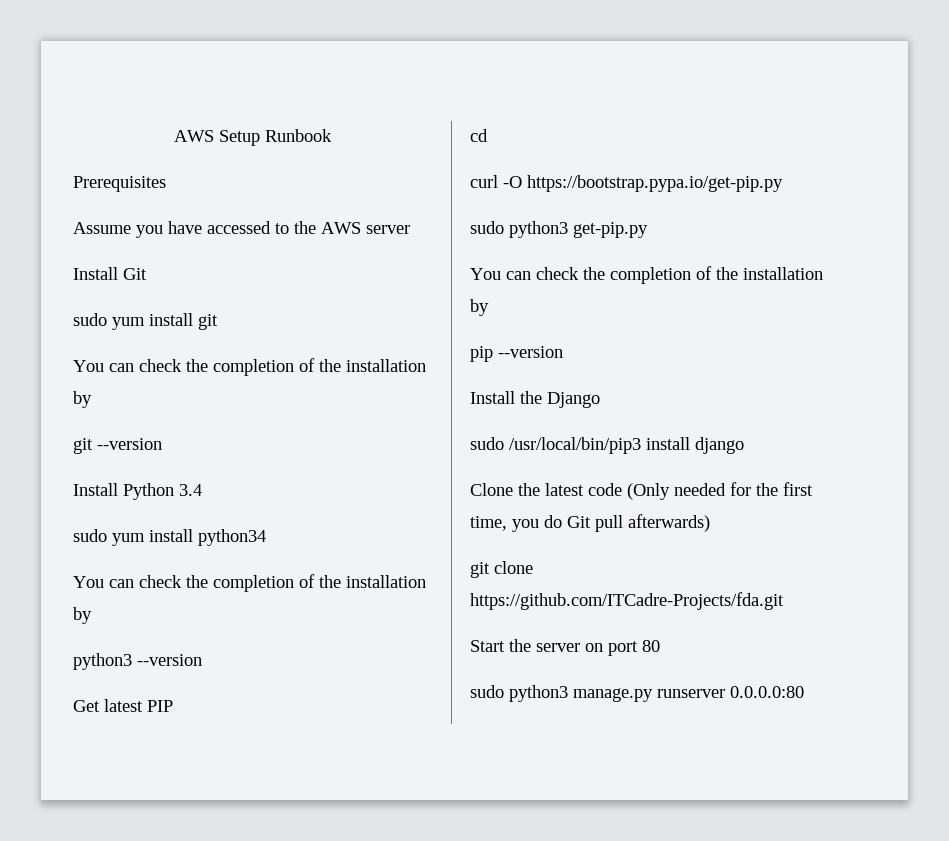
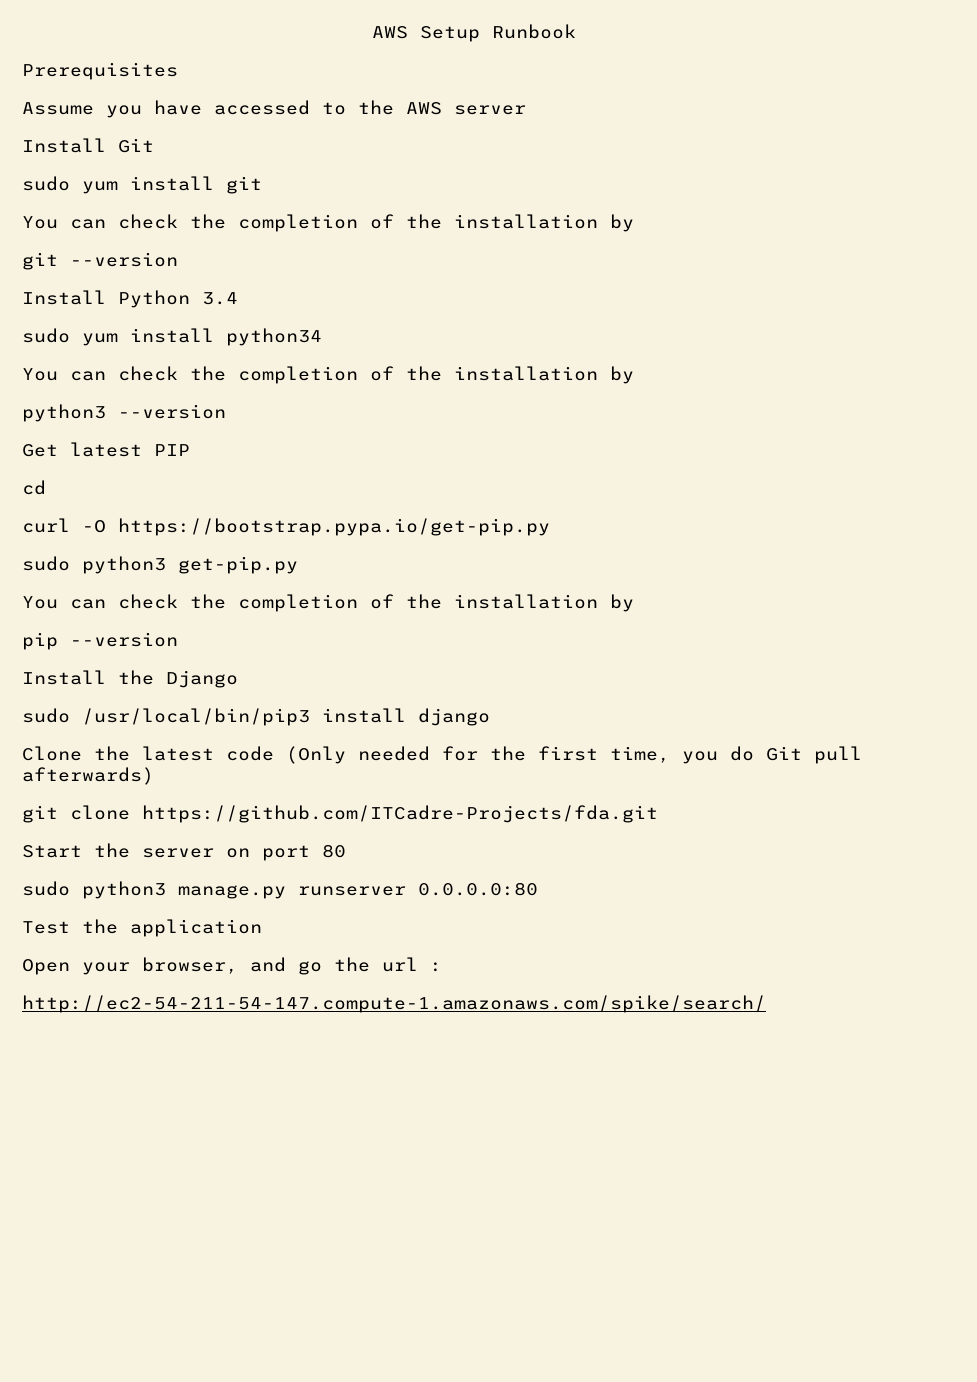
+ Test the application
+ Open your browser, and go the url :
+ http://ec2-54-211-54-147.compute-1.amazonaws.com/spike/search/

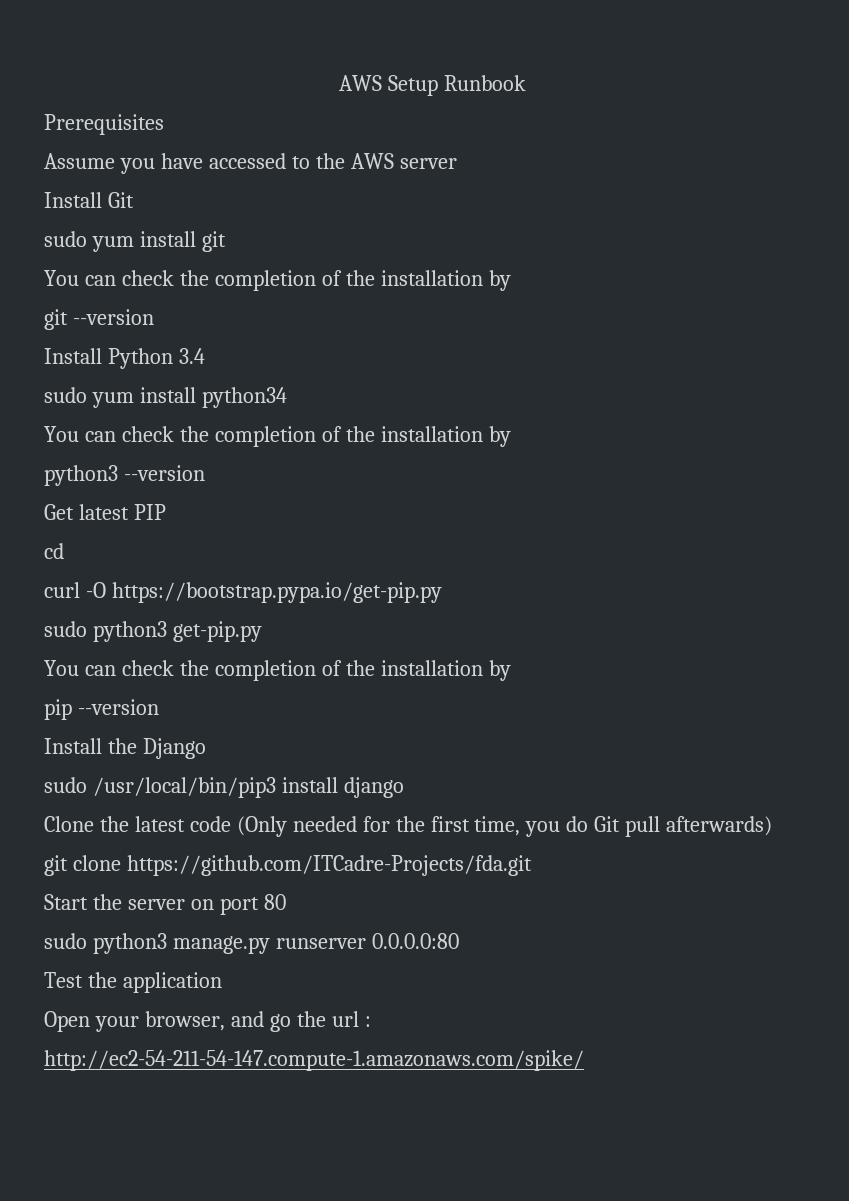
- http://ec2-54-211-54-147.compute-1.amazonaws.com/spike/search/
+ http://ec2-54-211-54-147.compute-1.amazonaws.com/spike/

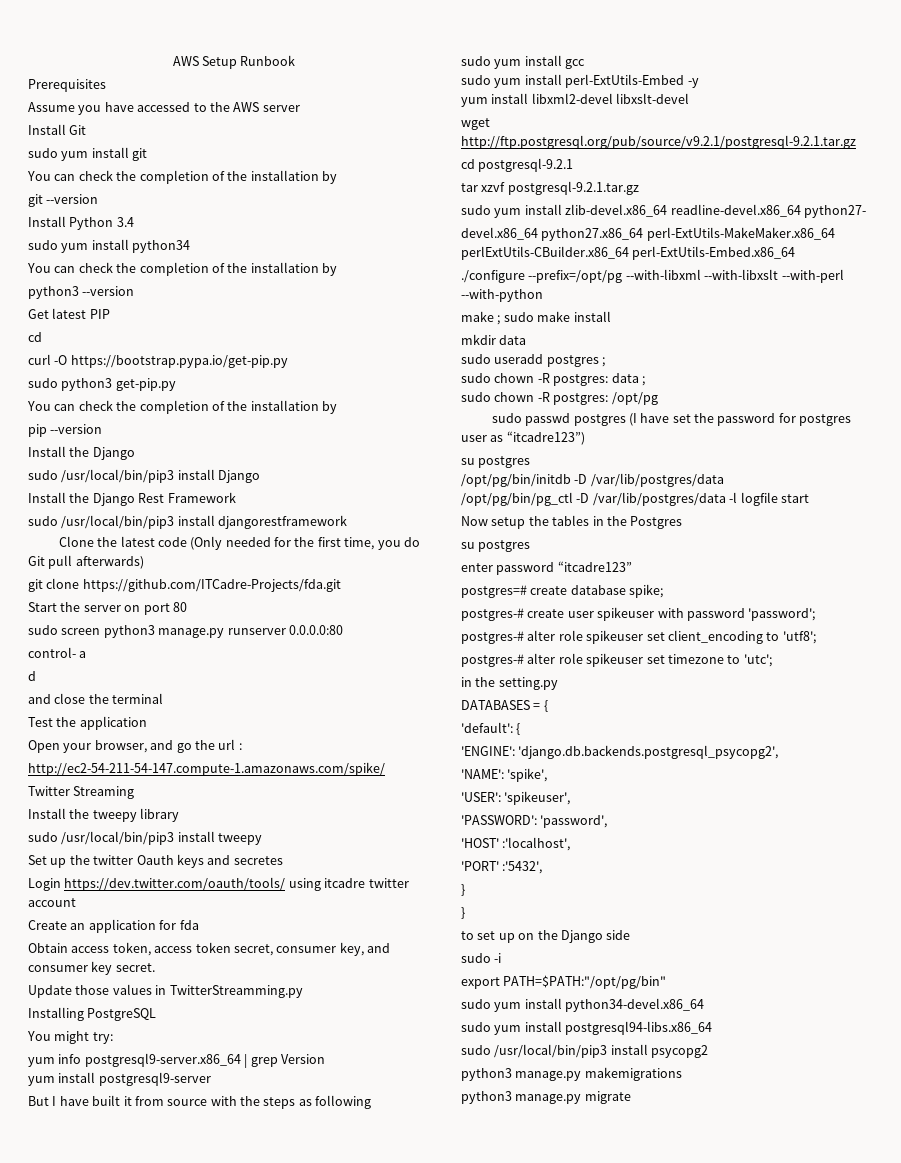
- sudo /usr/local/bin/pip3 install django
+ sudo /usr/local/bin/pip3 install Django
+ Install the Django Rest Framework
+ sudo /usr/local/bin/pip3 install djangorestframework
- sudo python3 manage.py runserver 0.0.0.0:80
+ sudo screen python3 manage.py runserver 0.0.0.0:80
+ control- a
+ d
+ and close the terminal
+ Twitter Streaming
+ Install the tweepy library
+ sudo /usr/local/bin/pip3 install tweepy
+ Set up the twitter Oauth keys and secretes
+ Login https://dev.twitter.com/oauth/tools/ using itcadre twitter account
+ Create an application for fda
+ Obtain access token, access token secret, consumer key, and consumer key secret.
+ Update those values in TwitterStreamming.py
+ Installing PostgreSQL
+ You might try:
+ yum info postgresql9-server.x86_64 | grep Version
+ yum install postgresql9-server
+ But I have built it from source with the steps as following
+ sudo yum install gcc
+ sudo yum install perl-ExtUtils-Embed -y
+ yum install libxml2-devel libxslt-devel
+ wget http://ftp.postgresql.org/pub/source/v9.2.1/postgresql-9.2.1.tar.gz
+ cd postgresql-9.2.1
+ tar xzvf postgresql-9.2.1.tar.gz
+ sudo yum install zlib-devel.x86_64 readline-devel.x86_64 python27-
+ devel.x86_64 python27.x86_64 perl-ExtUtils-MakeMaker.x86_64 perlExtUtils-CBuilder.x86_64 perl-ExtUtils-Embed.x86_64
+ ./configure --prefix=/opt/pg --with-libxml --with-libxslt --with-perl --with-python
+ make ; sudo make install
+ mkdir data
+ sudo useradd postgres ;
+ sudo chown -R postgres: data ;
+ sudo chown -R postgres: /opt/pg
+ sudo passwd postgres (I have set the password for postgres user as “itcadre123”)
+ su postgres
+ /opt/pg/bin/initdb -D /var/lib/postgres/data
+ /opt/pg/bin/pg_ctl -D /var/lib/postgres/data -l logfile start
+ Now setup the tables in the Postgres
+ su postgres
+ enter password “itcadre123”
+ postgres=# create database spike;
+ postgres-# create user spikeuser with password 'password';
+ postgres-# alter role spikeuser set client_encoding to 'utf8';
+ postgres-# alter role spikeuser set timezone to 'utc';
+ in the setting.py
+ DATABASES = {
+ 'default': {
+ 'ENGINE': 'django.db.backends.postgresql_psycopg2',
+ 'NAME': 'spike',
+ 'USER': 'spikeuser',
+ 'PASSWORD': 'password',
+ 'HOST' :'localhost',
+ 'PORT' :'5432',
+ }
+ }
+ to set up on the Django side
+ sudo -i
+ export PATH=$PATH:"/opt/pg/bin"
+ sudo yum install python34-devel.x86_64
+ sudo yum install postgresql94-libs.x86_64
+ sudo /usr/local/bin/pip3 install psycopg2
+ python3 manage.py makemigrations
+ python3 manage.py migrate

